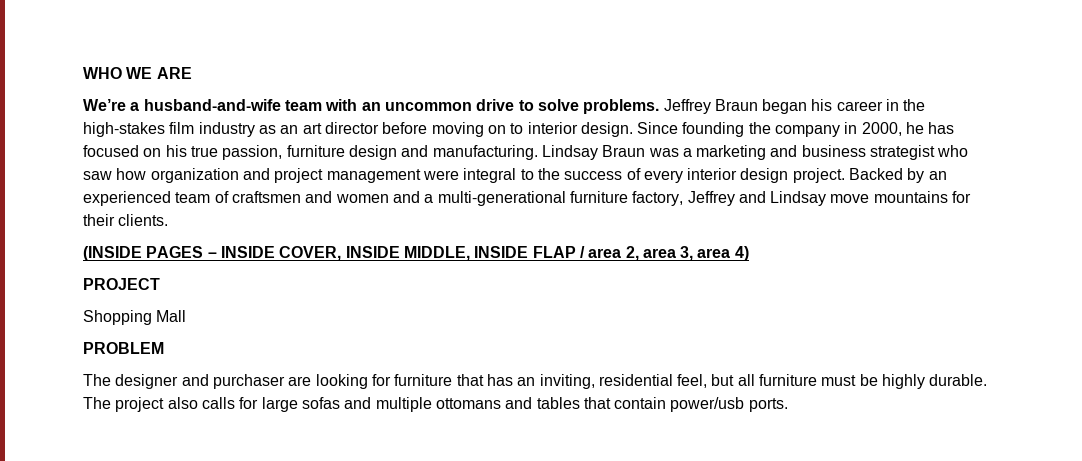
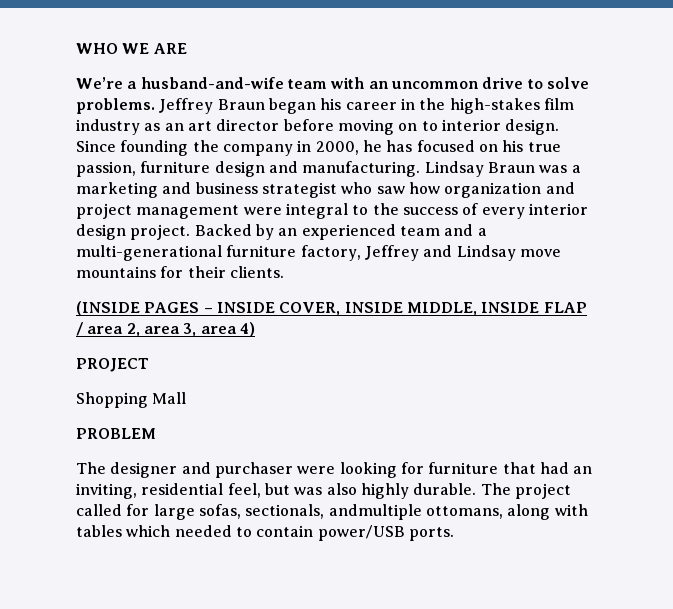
- Backed by an experienced team of craftsmen and women and a multi-generational furniture factory, Jeffrey and Lindsay move mountains for their clients.
+ Backed by an experienced team and a multi-generational furniture factory, Jeffrey and Lindsay move mountains for their clients.
- The designer and purchaser are looking for furniture that has an inviting, residential feel, but all furniture must be highly durable. The project also calls for large sofas and multiple ottomans and tables that contain power/usb ports.
+ The designer and purchaser were looking for furniture that had an inviting, residential feel, but was also highly durable. The project called for large sofas, sectionals, andmultiple ottomans, along with tables which needed to contain power/USB ports.

